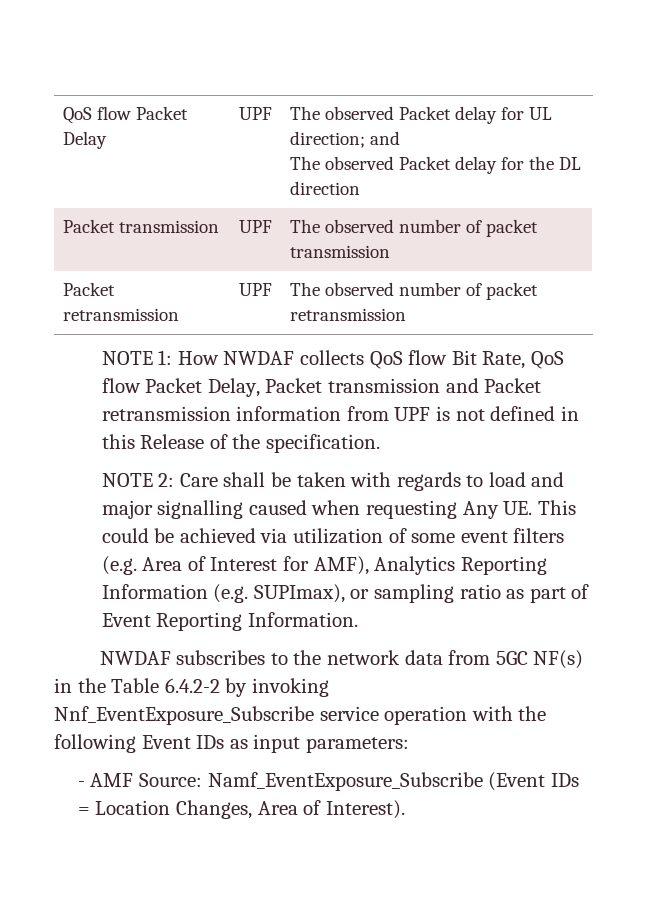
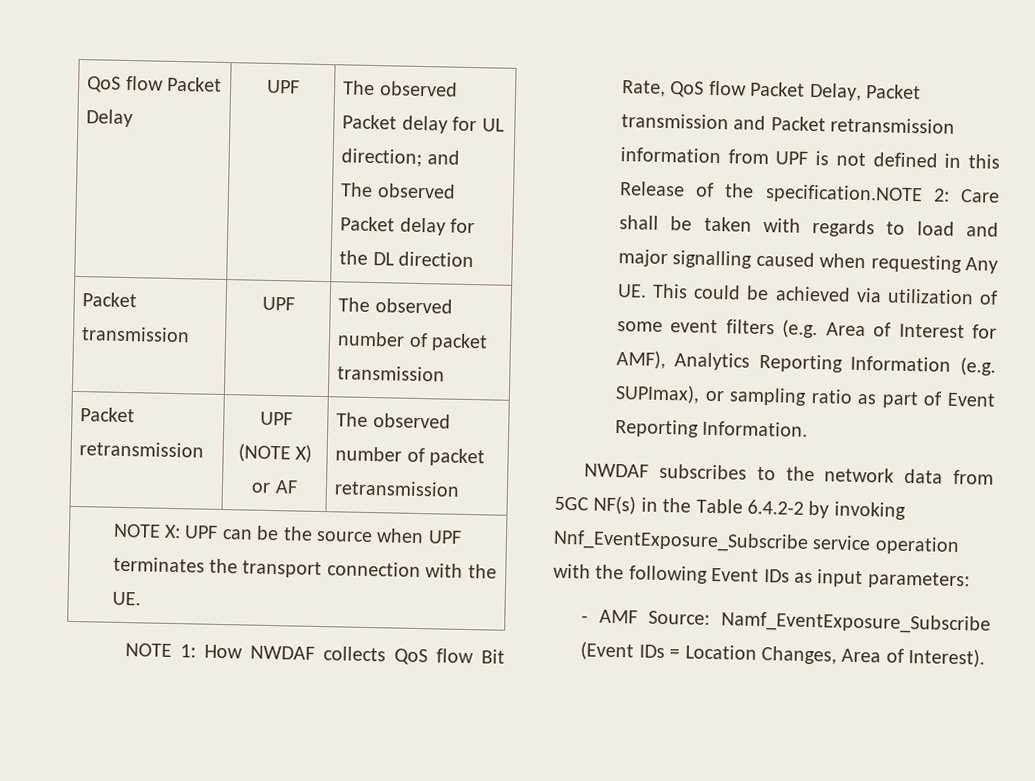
- Packet retransmission | UPF | The observed number of packet retransmission
+ Packet retransmission | UPF (NOTE X) or AF | The observed number of packet retransmission
+ NOTE X: UPF can be the source when UPF terminates the transport connection with the UE.
- How NWDAF collects QoS flow Bit Rate, QoS flow Packet Delay, Packet transmission and Packet retransmission information from UPF is not defined in this Release of the specification.
- NOTE 2:
+ How NWDAF collects QoS flow Bit Rate, QoS flow Packet Delay, Packet transmission and Packet retransmission information from UPF is not defined in this Release of the specification.NOTE 2:

